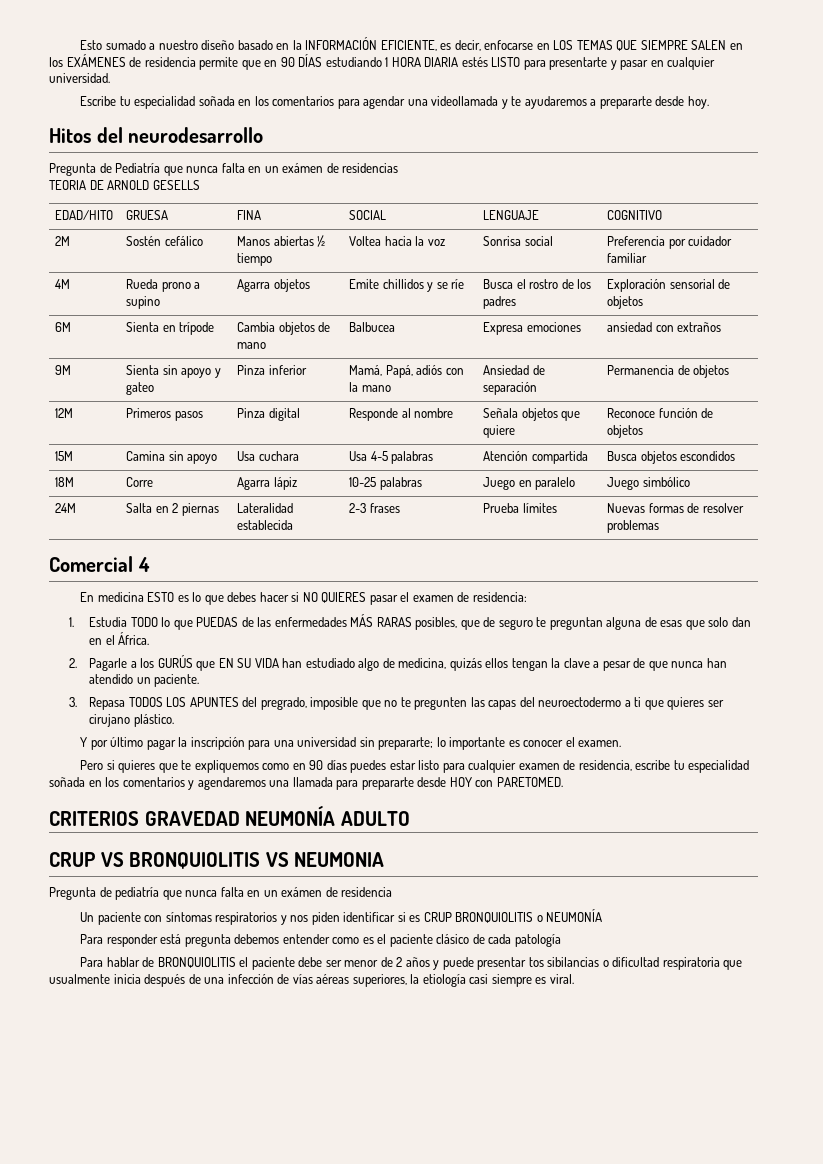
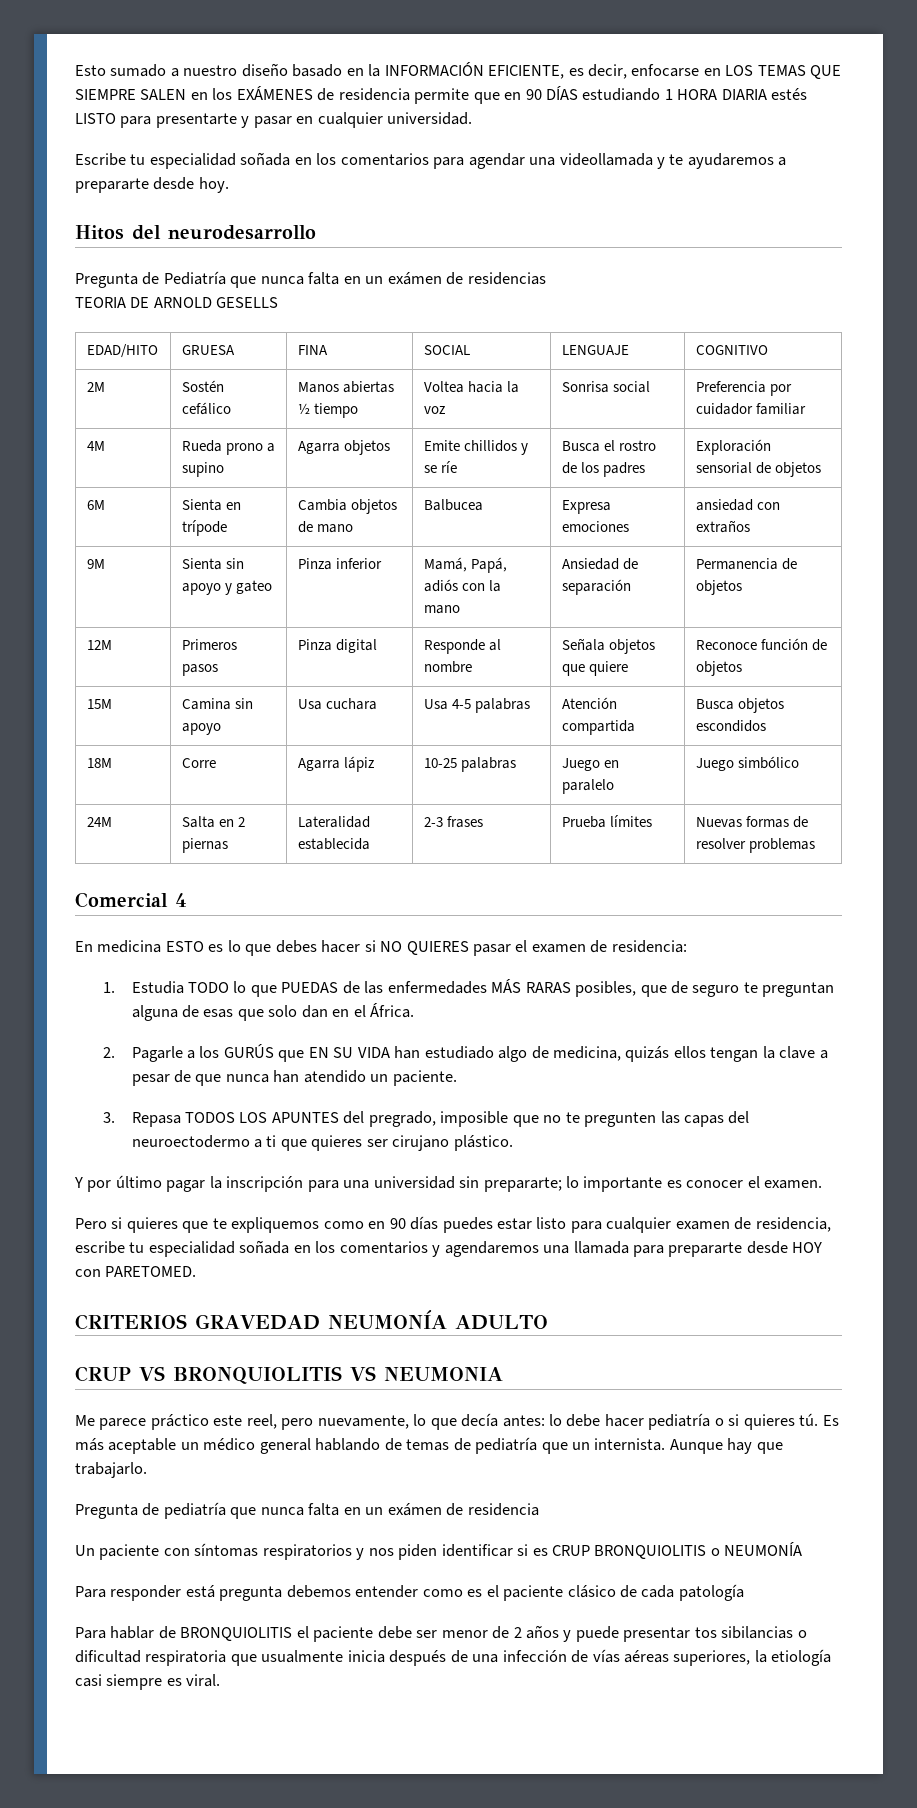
+ Me parece práctico este reel, pero nuevamente, lo que decía antes: lo debe hacer pediatría o si quieres tú. Es más aceptable un médico general hablando de temas de pediatría que un internista. Aunque hay que trabajarlo.

